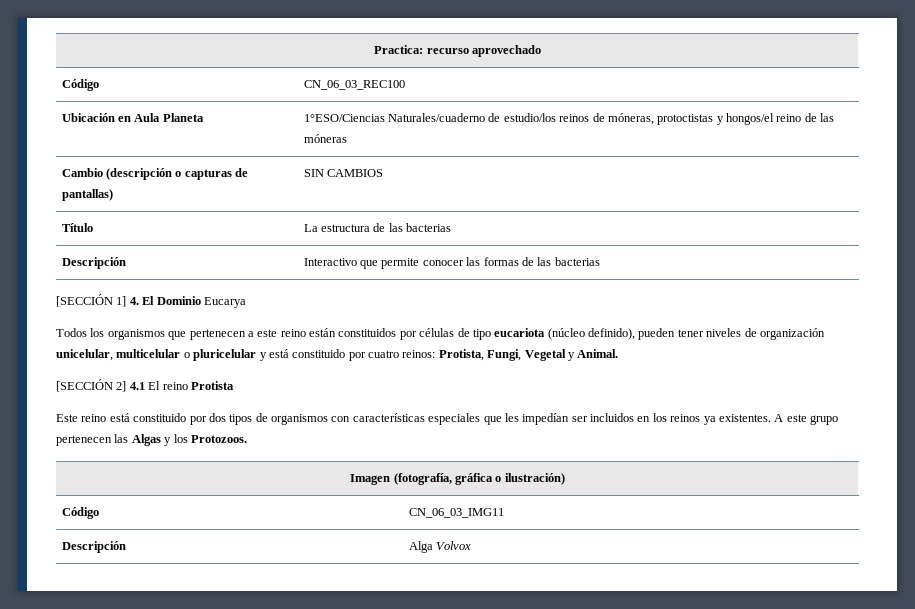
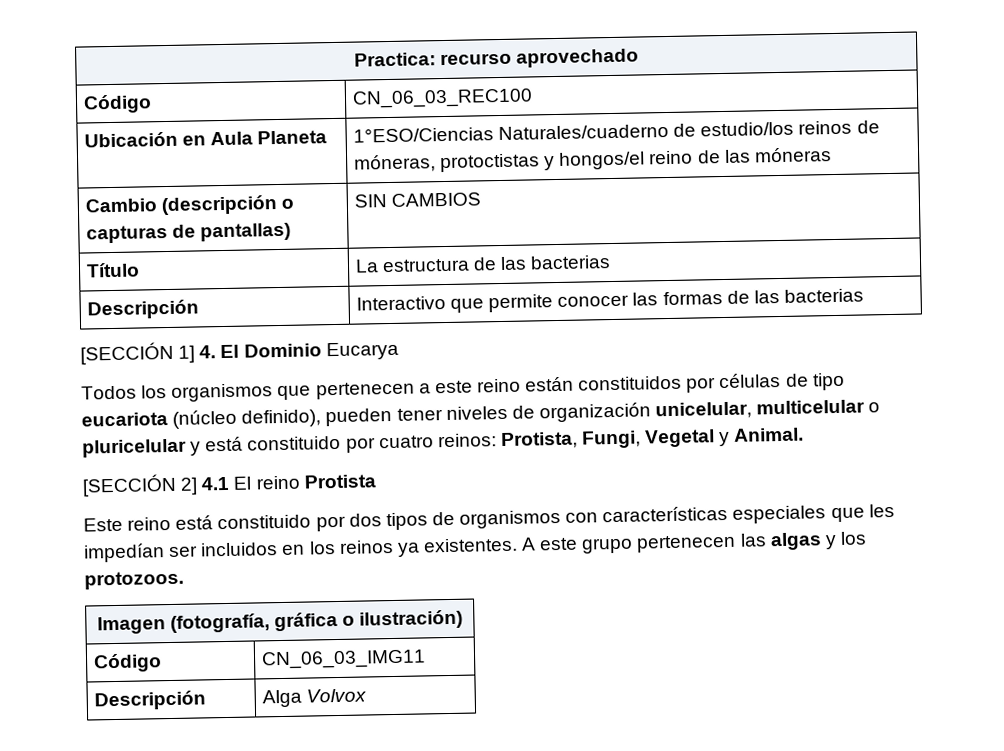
- A este grupo pertenecen las Algas y los Protozoos.
+ A este grupo pertenecen las algas y los protozoos.

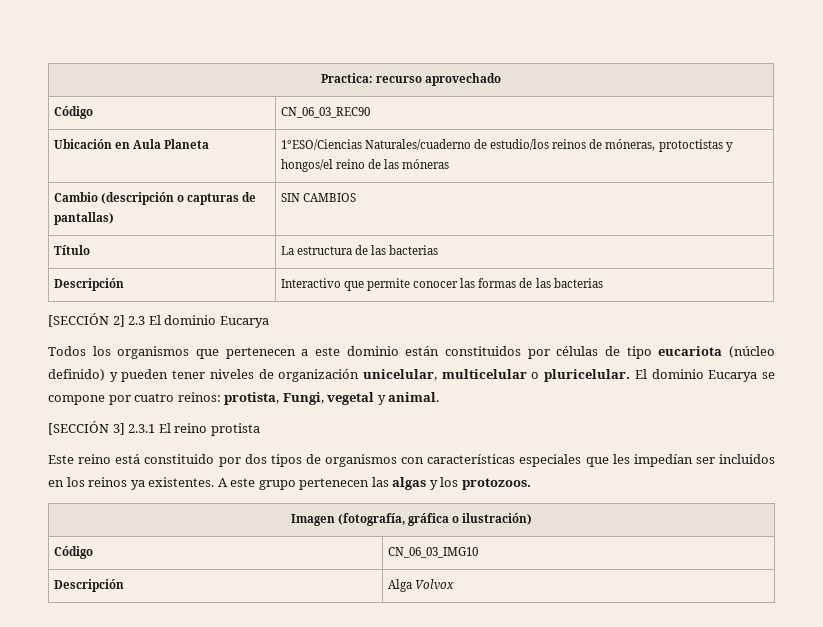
- Código | CN_06_03_REC100
+ Código | CN_06_03_REC90
- [SECCIÓN 1] 4. El Dominio Eucarya
+ [SECCIÓN 2] 2.3 El dominio Eucarya
- Todos los organismos que pertenecen a este reino están constituidos por células de tipo eucariota (núcleo definido), pueden tener niveles de organización unicelular, multicelular o pluricelular y está constituido por cuatro reinos: Protista, Fungi, Vegetal y Animal.
- [SECCIÓN 2] 4.1 El reino Protista
+ Todos los organismos que pertenecen a este dominio están constituidos por células de tipo eucariota (núcleo definido) y pueden tener niveles de organización unicelular, multicelular o pluricelular. El dominio Eucarya se compone por cuatro reinos: protista, Fungi, vegetal y animal.
+ [SECCIÓN 3] 2.3.1 El reino protista
- Código | CN_06_03_IMG11
+ Código | CN_06_03_IMG10

